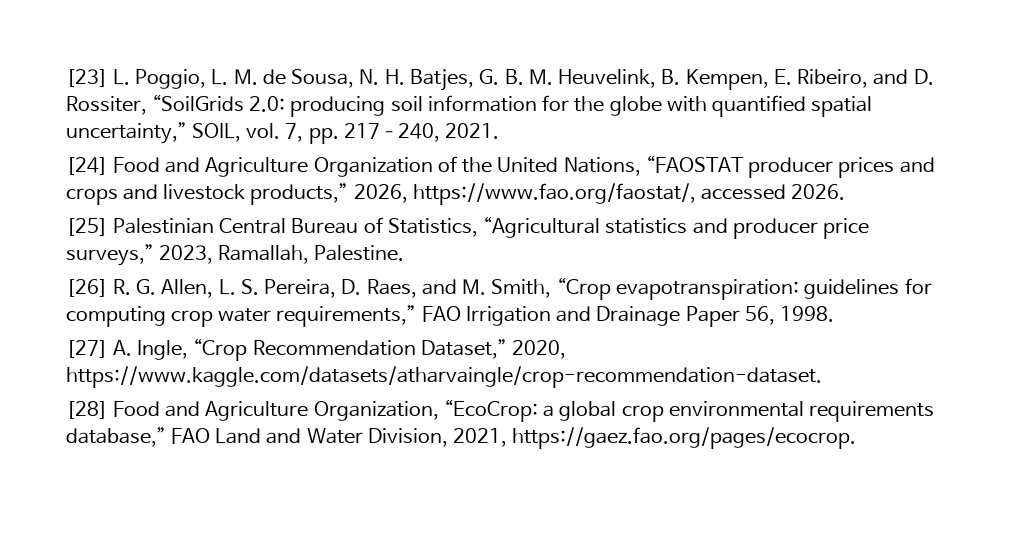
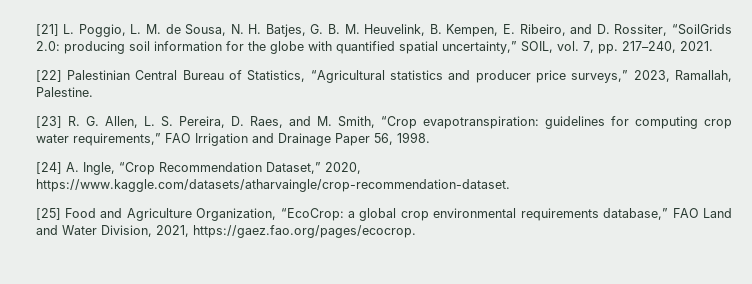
- [23] L. Poggio, L. M. de Sousa, N. H. Batjes, G. B. M. Heuvelink, B. Kempen, E. Ribeiro, and D. Rossiter, “SoilGrids 2.0: producing soil information for the globe with quantified spatial uncertainty,” SOIL, vol. 7, pp. 217–240, 2021.
+ [21] L. Poggio, L. M. de Sousa, N. H. Batjes, G. B. M. Heuvelink, B. Kempen, E. Ribeiro, and D. Rossiter, “SoilGrids 2.0: producing soil information for the globe with quantified spatial uncertainty,” SOIL, vol. 7, pp. 217–240, 2021.
- [24] Food and Agriculture Organization of the United Nations, “FAOSTAT producer prices and crops and livestock products,” 2026, https://www.fao.org/faostat/, accessed 2026.
- [25] Palestinian Central Bureau of Statistics, “Agricultural statistics and producer price surveys,” 2023, Ramallah, Palestine.
+ [22] Palestinian Central Bureau of Statistics, “Agricultural statistics and producer price surveys,” 2023, Ramallah, Palestine.
- [26] R. G. Allen, L. S. Pereira, D. Raes, and M. Smith, “Crop evapotranspiration: guidelines for computing crop water requirements,” FAO Irrigation and Drainage Paper 56, 1998.
+ [23] R. G. Allen, L. S. Pereira, D. Raes, and M. Smith, “Crop evapotranspiration: guidelines for computing crop water requirements,” FAO Irrigation and Drainage Paper 56, 1998.
- [27] A. Ingle, “Crop Recommendation Dataset,” 2020, https://www.kaggle.com/datasets/atharvaingle/crop-recommendation-dataset.
+ [24] A. Ingle, “Crop Recommendation Dataset,” 2020, https://www.kaggle.com/datasets/atharvaingle/crop-recommendation-dataset.
- [28] Food and Agriculture Organization, “EcoCrop: a global crop environmental requirements database,” FAO Land and Water Division, 2021, https://gaez.fao.org/pages/ecocrop.
+ [25] Food and Agriculture Organization, “EcoCrop: a global crop environmental requirements database,” FAO Land and Water Division, 2021, https://gaez.fao.org/pages/ecocrop.

